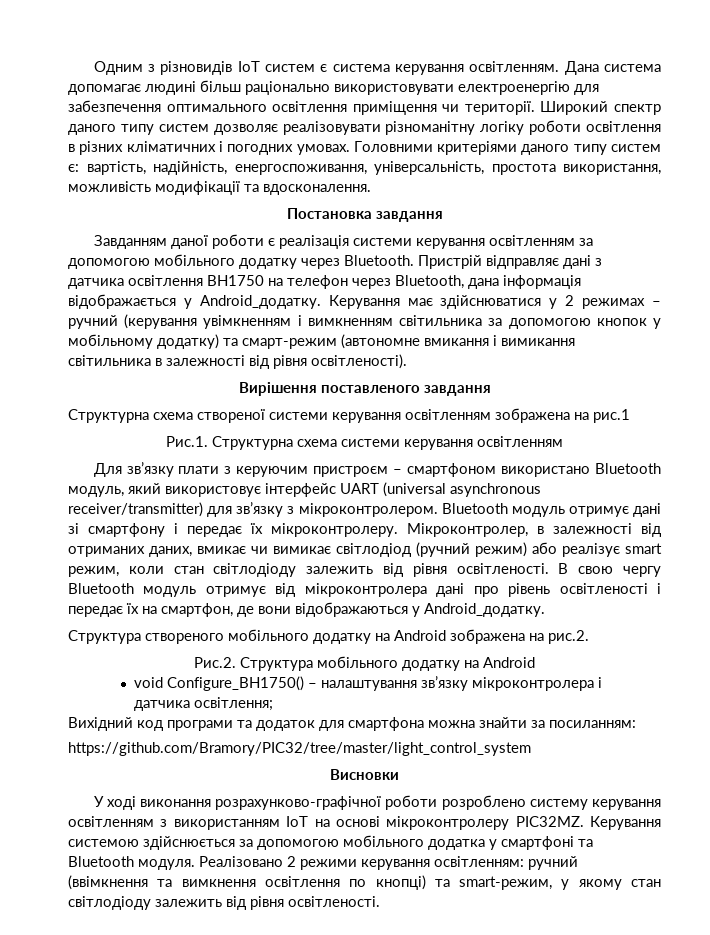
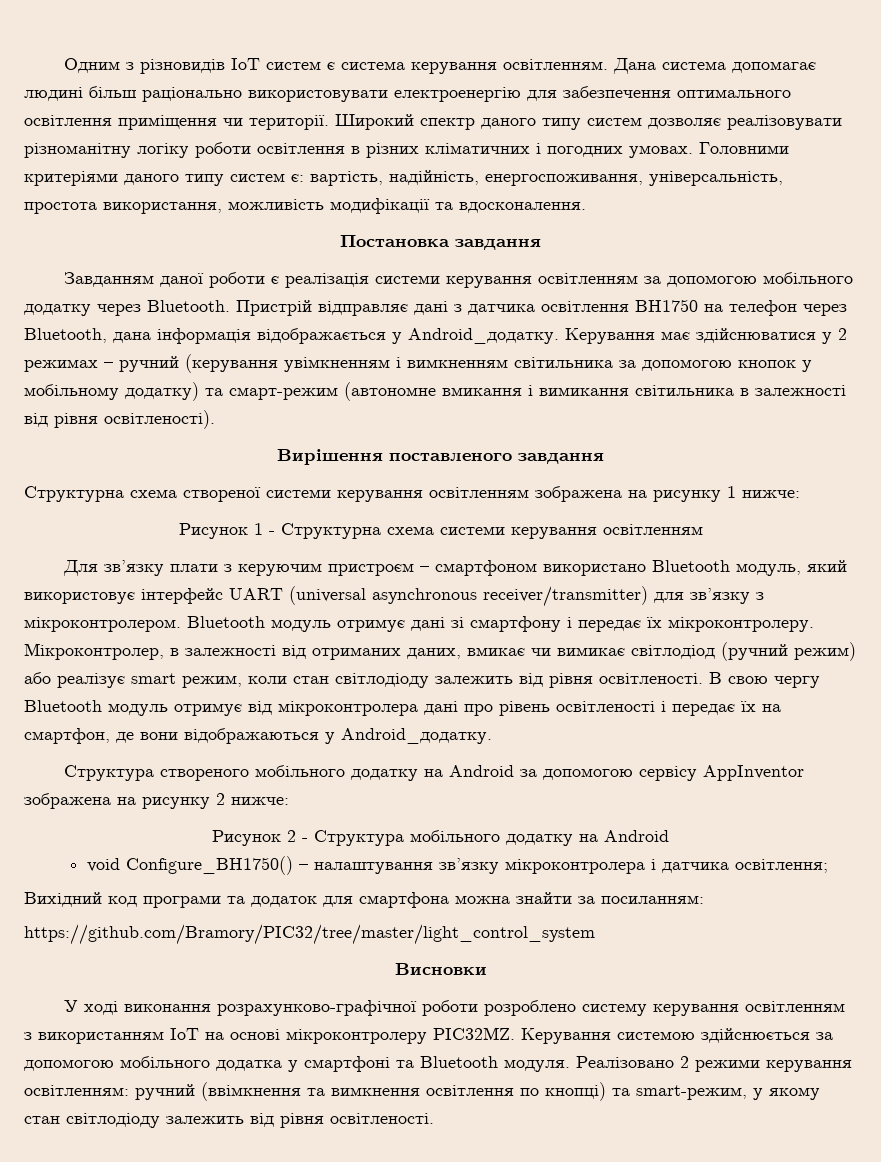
- Структурна схема створеної системи керування освітленням зображена на рис.1
- Рис.1. Структурна схема системи керування освітленням
+ Структурна схема створеної системи керування освітленням зображена на рисунку 1 нижче:
+ Рисунок 1 - Структурна схема системи керування освітленням
- Структура створеного мобільного додатку на Android зображена на рис.2.
- Рис.2. Структура мобільного додатку на Android
+ Структура створеного мобільного додатку на Android за допомогою сервісу AppInventor зображена на рисунку 2 нижче:
+ Рисунок 2 - Структура мобільного додатку на Android

